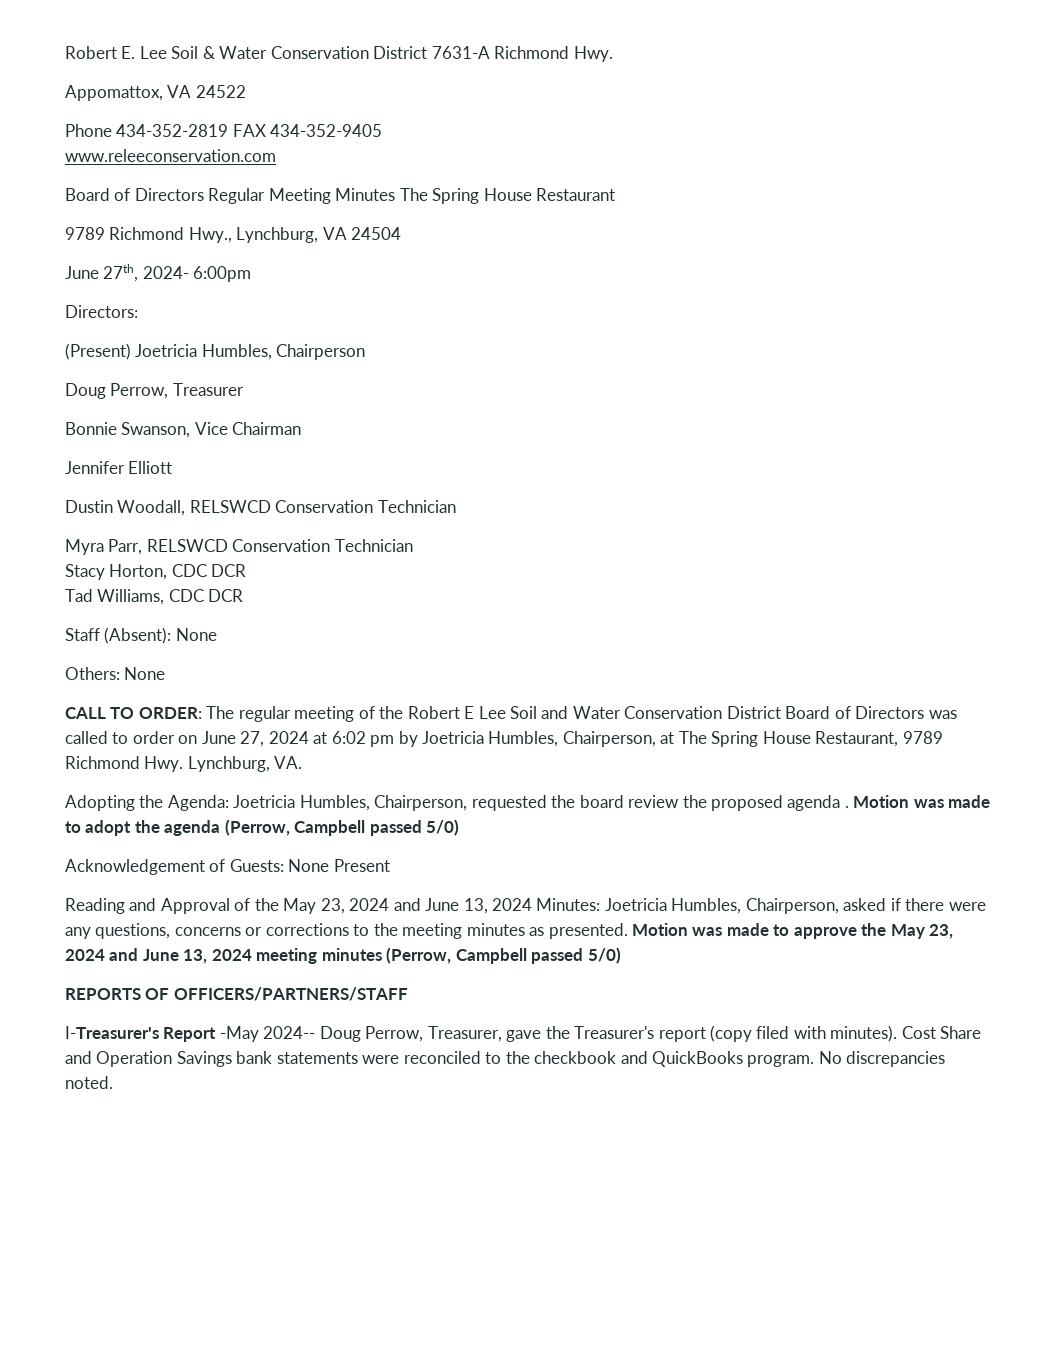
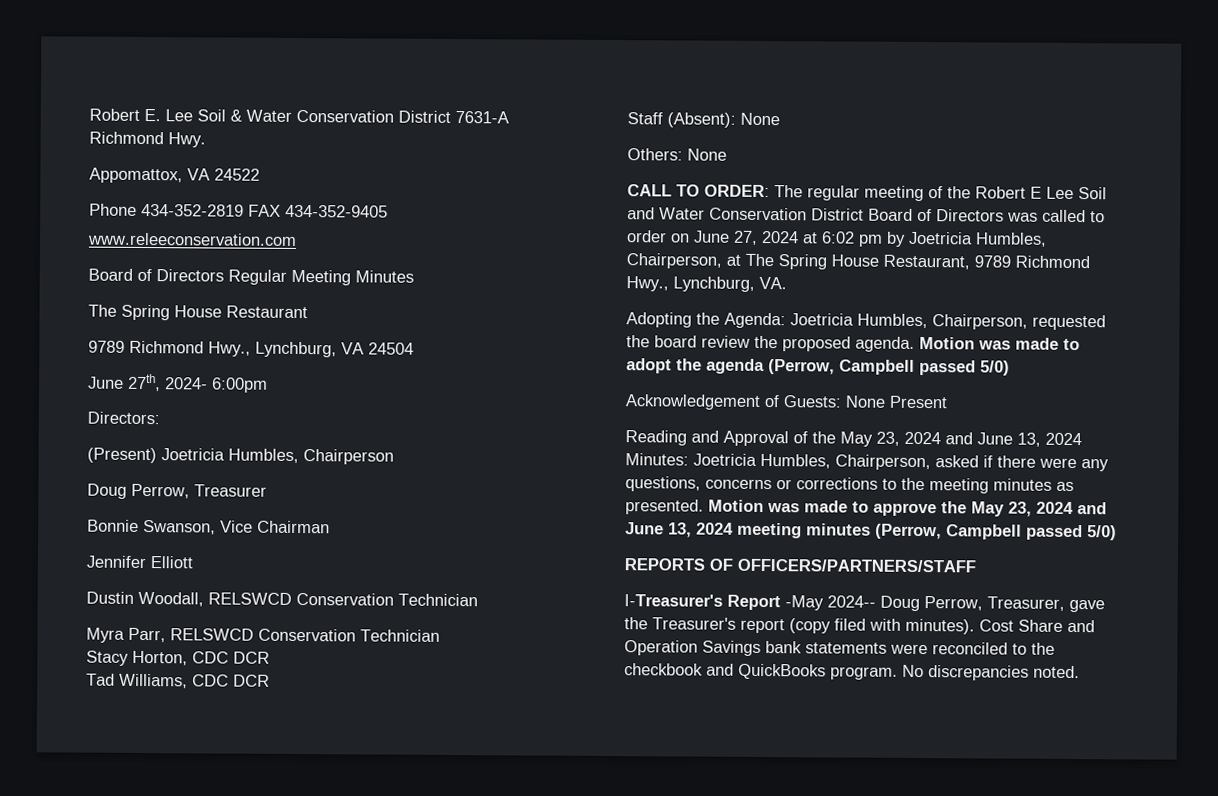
- Board of Directors Regular Meeting Minutes The Spring House Restaurant
+ Board of Directors Regular Meeting Minutes
+ The Spring House Restaurant
- CALL TO ORDER: The regular meeting of the Robert E Lee Soil and Water Conservation District Board of Directors was called to order on June 27, 2024 at 6:02 pm by Joetricia Humbles, Chairperson, at The Spring House Restaurant, 9789 Richmond Hwy. Lynchburg, VA.
+ CALL TO ORDER: The regular meeting of the Robert E Lee Soil and Water Conservation District Board of Directors was called to order on June 27, 2024 at 6:02 pm by Joetricia Humbles, Chairperson, at The Spring House Restaurant, 9789 Richmond Hwy., Lynchburg, VA.
- Adopting the Agenda: Joetricia Humbles, Chairperson, requested the board review the proposed agenda .
+ Adopting the Agenda: Joetricia Humbles, Chairperson, requested the board review the proposed agenda.

